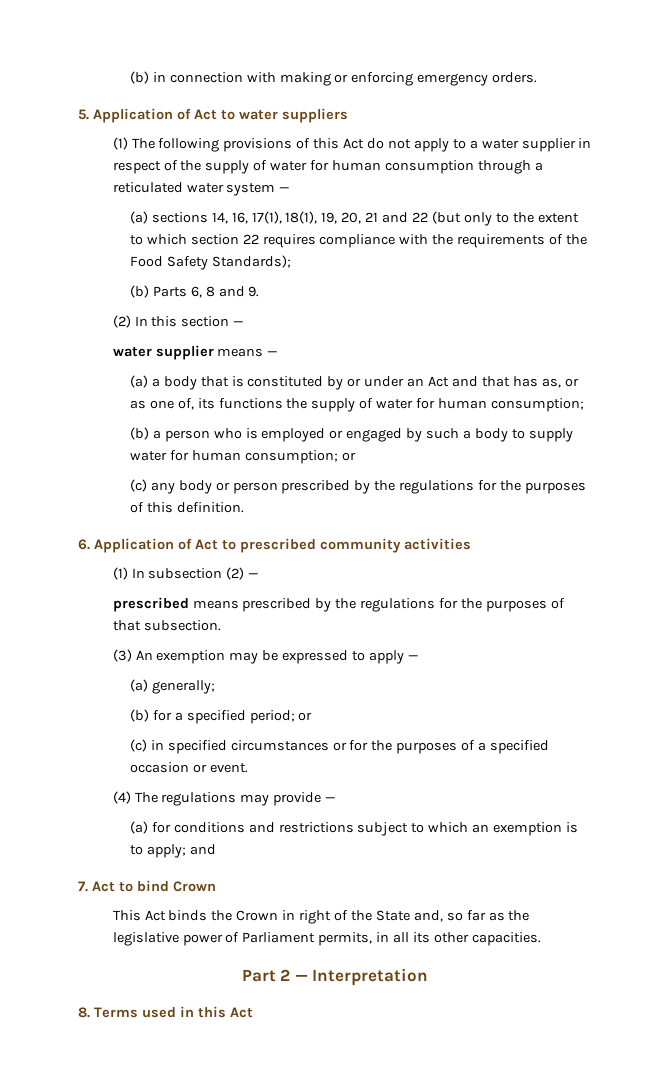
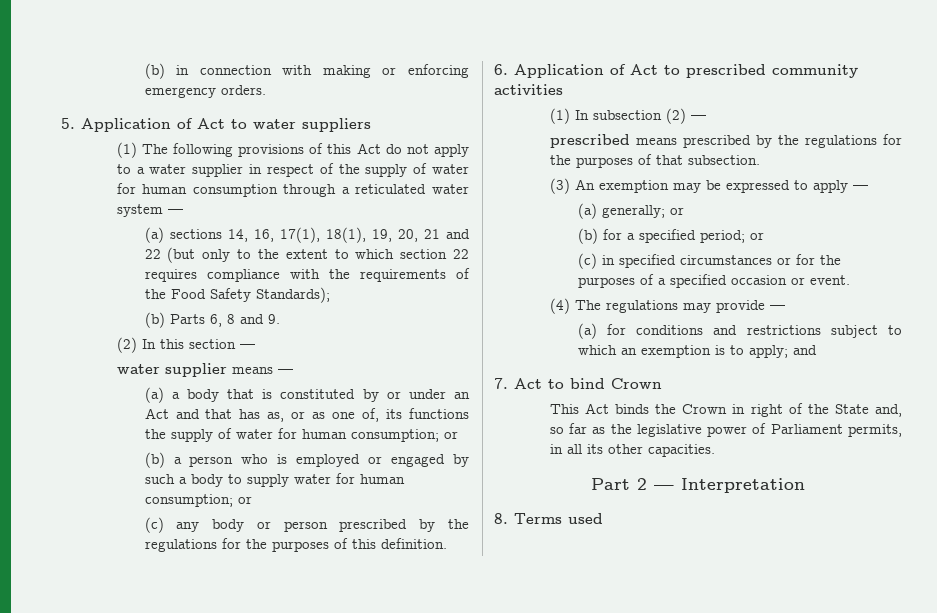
- (a) a body that is constituted by or under an Act and that has as, or as one of, its functions the supply of water for human consumption;
+ (a) a body that is constituted by or under an Act and that has as, or as one of, its functions the supply of water for human consumption; or
- (a) generally;
+ (a) generally; or
- 8. Terms used in this Act
+ 8. Terms used

